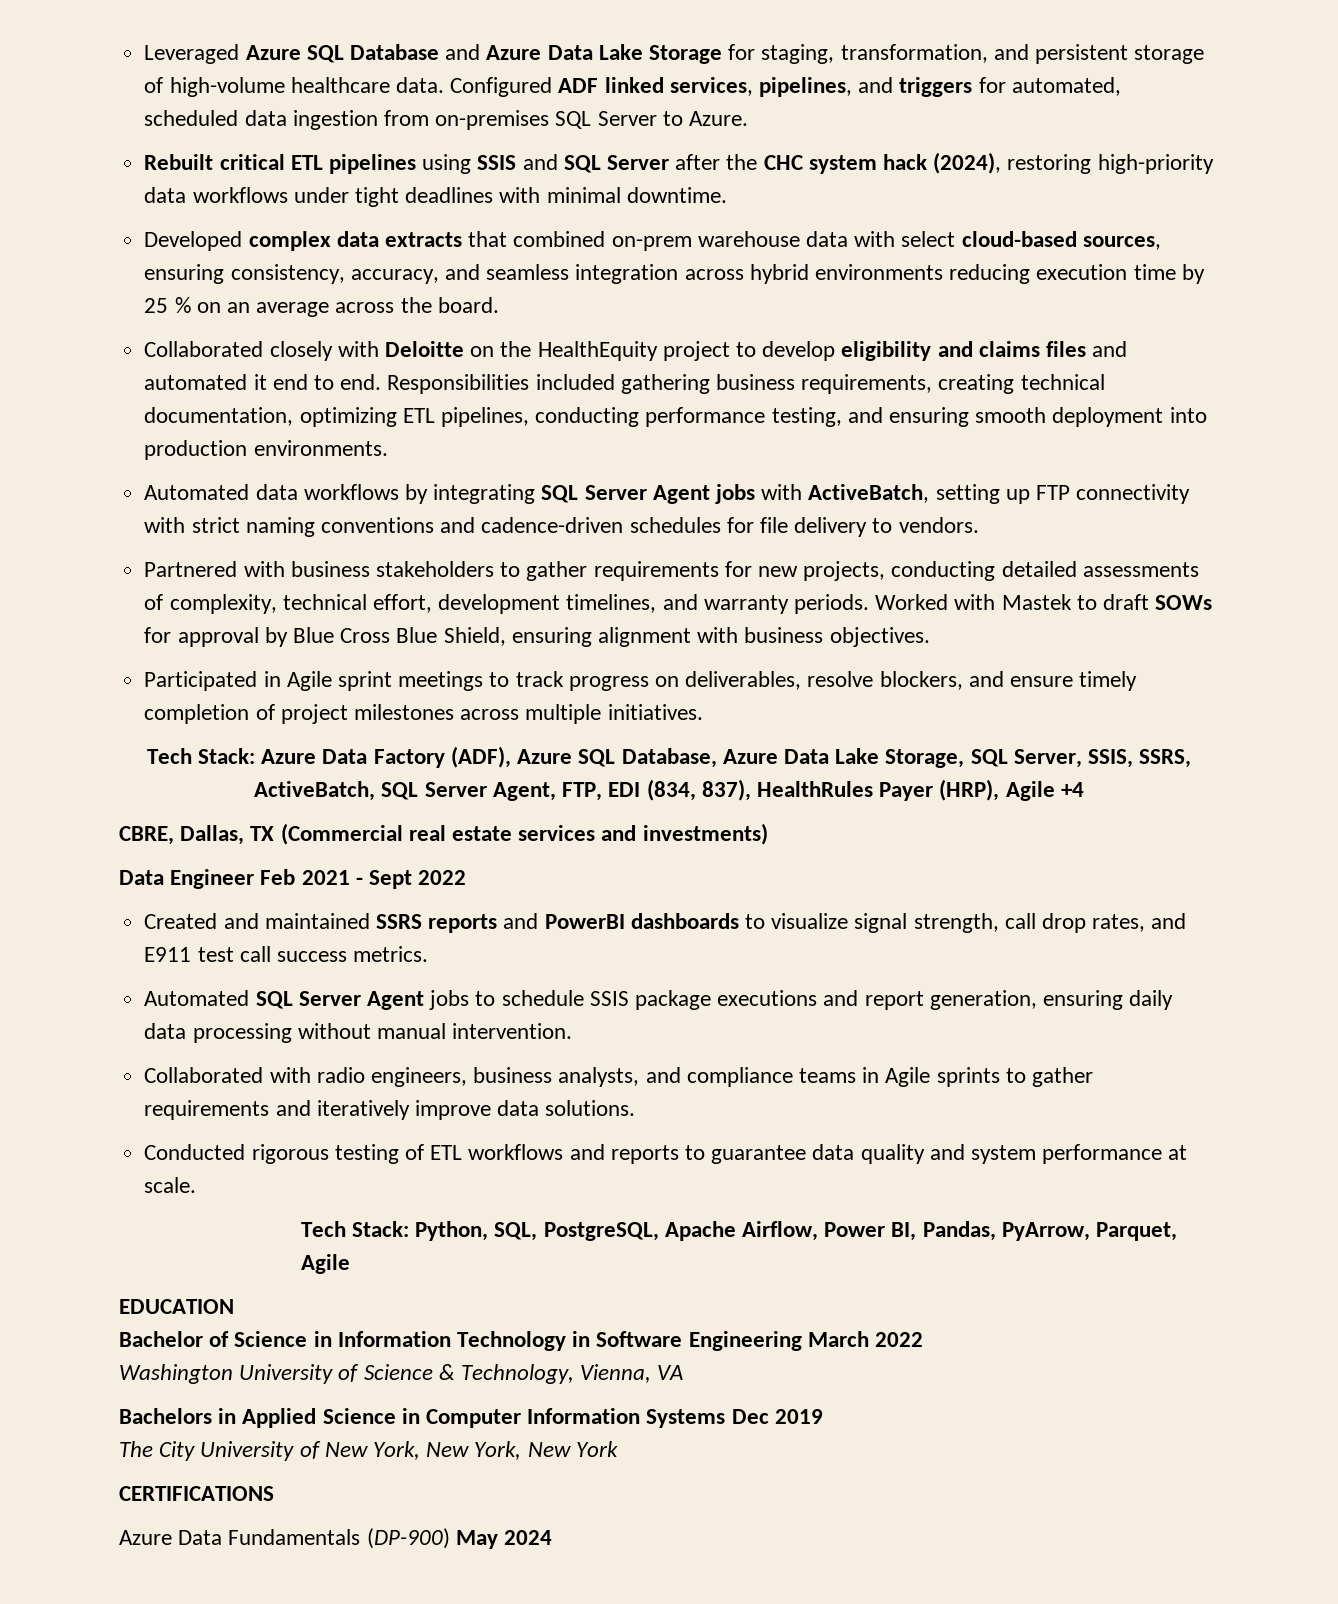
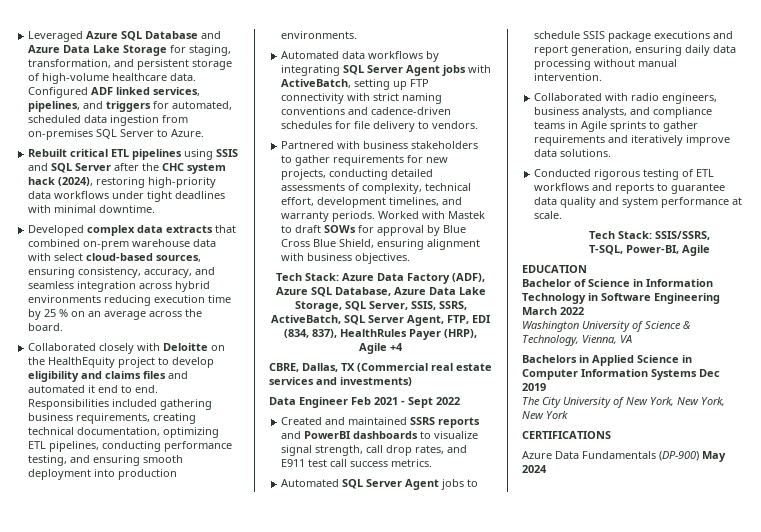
- Participated in Agile sprint meetings to track progress on deliverables, resolve blockers, and ensure timely completion of project milestones across multiple initiatives.
- Tech Stack: Python, SQL, PostgreSQL, Apache Airflow, Power BI, Pandas, PyArrow, Parquet, Agile
+ Tech Stack: SSIS/SSRS, T-SQL, Power-BI, Agile

